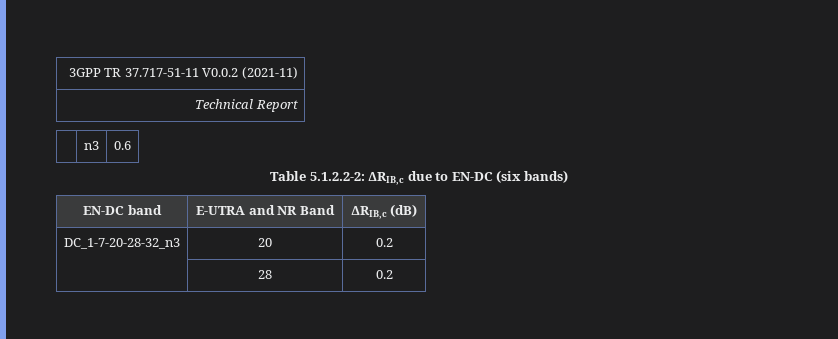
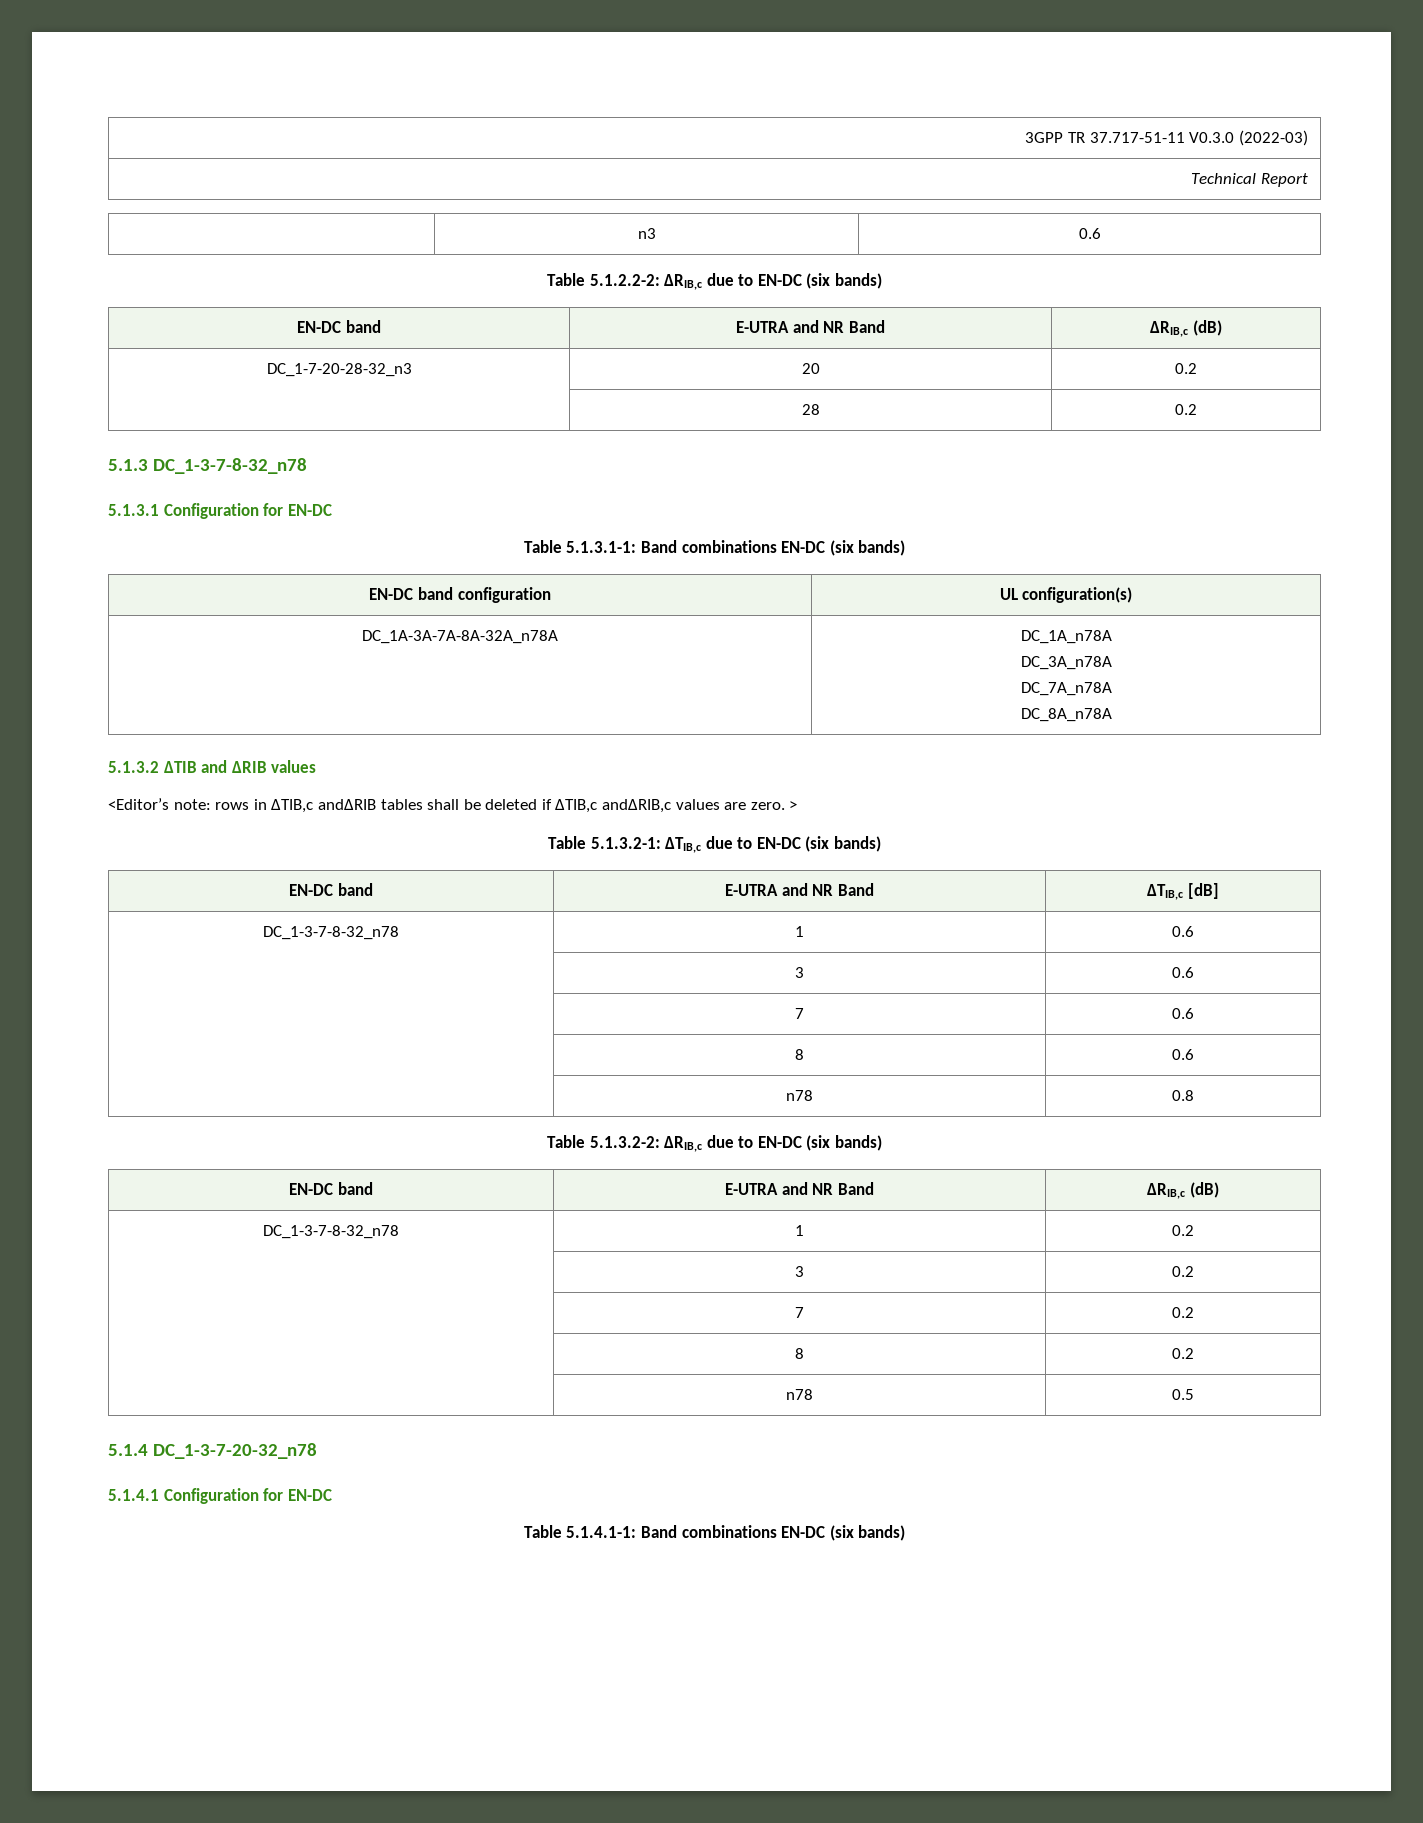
- 3GPP TR 37.717-51-11 V0.0.2 (2021-11)
+ 3GPP TR 37.717-51-11 V0.3.0 (2022-03)
+ 5.1.3 DC_1-3-7-8-32_n78
+ 5.1.3.1 Configuration for EN-DC
+ Table 5.1.3.1-1: Band combinations EN-DC (six bands)
+ EN-DC band configuration | UL configuration(s)
+ DC_1A-3A-7A-8A-32A_n78A | DC_1A_n78A
+ DC_3A_n78A
+ DC_7A_n78A
+ DC_8A_n78A
+ 5.1.3.2 ∆TIB and ∆RIB values
+ <Editor’s note: rows in ΔTIB,c andΔRIB tables shall be deleted if ΔTIB,c andΔRIB,c values are zero. >
+ Table 5.1.3.2-1: ΔTIB,c due to EN-DC (six bands)
+ EN-DC band | E-UTRA and NR Band | ΔTIB,c [dB]
+ DC_1-3-7-8-32_n78 | 1 | 0.6
+ | 3 | 0.6
+ | 7 | 0.6
+ | 8 | 0.6
+ | n78 | 0.8
+ Table 5.1.3.2-2: ΔRIB,c due to EN-DC (six bands)
+ EN-DC band | E-UTRA and NR Band | ΔRIB,c (dB)
+ DC_1-3-7-8-32_n78 | 1 | 0.2
+ | 3 | 0.2
+ | 7 | 0.2
+ | 8 | 0.2
+ | n78 | 0.5
+ 5.1.4 DC_1-3-7-20-32_n78
+ 5.1.4.1 Configuration for EN-DC
+ Table 5.1.4.1-1: Band combinations EN-DC (six bands)

